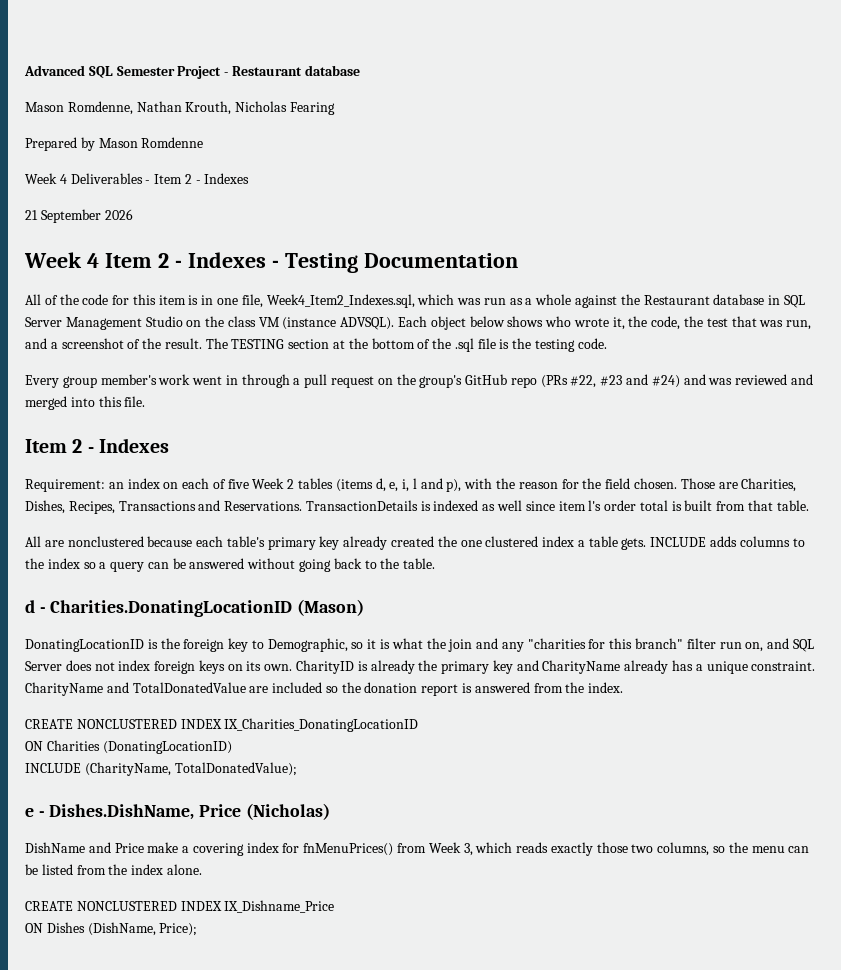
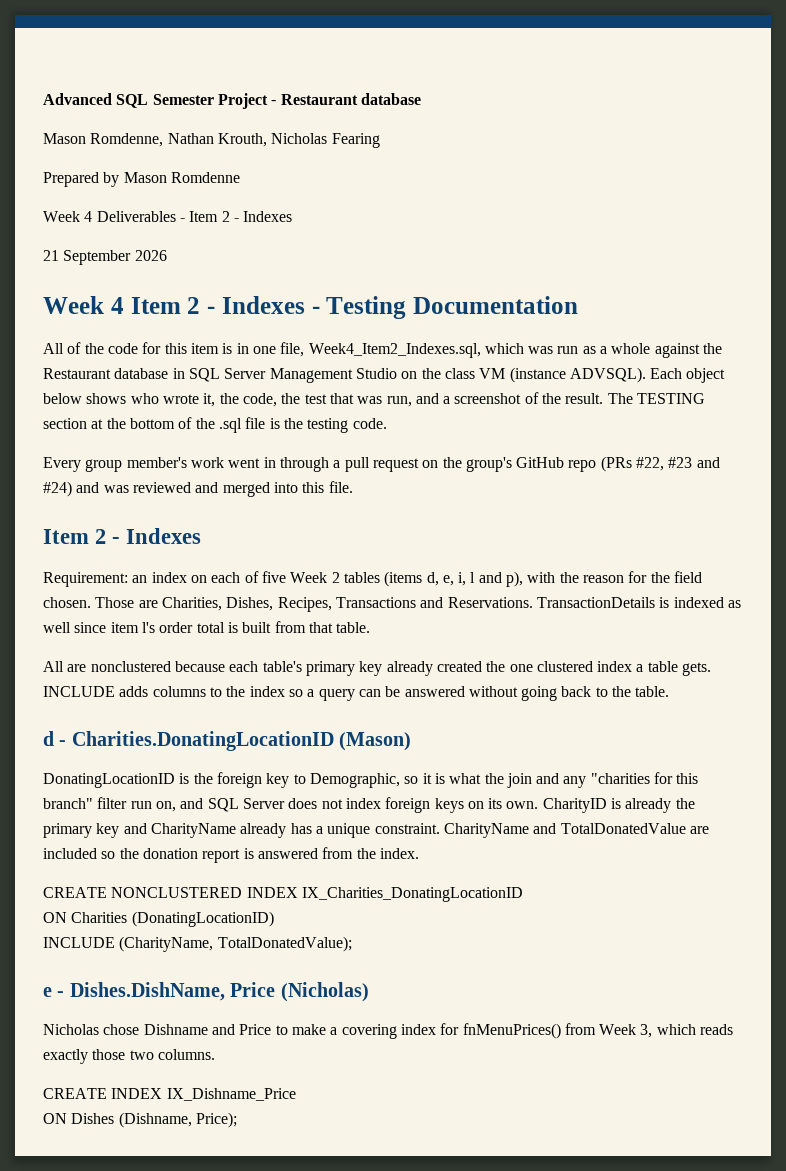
- DishName and Price make a covering index for fnMenuPrices() from Week 3, which reads exactly those two columns, so the menu can be listed from the index alone.
- CREATE NONCLUSTERED INDEX IX_Dishname_Price
+ Nicholas chose Dishname and Price to make a covering index for fnMenuPrices() from Week 3, which reads exactly those two columns.
+ CREATE INDEX IX_Dishname_Price
- ON Dishes (DishName, Price);
+ ON Dishes (Dishname, Price);

